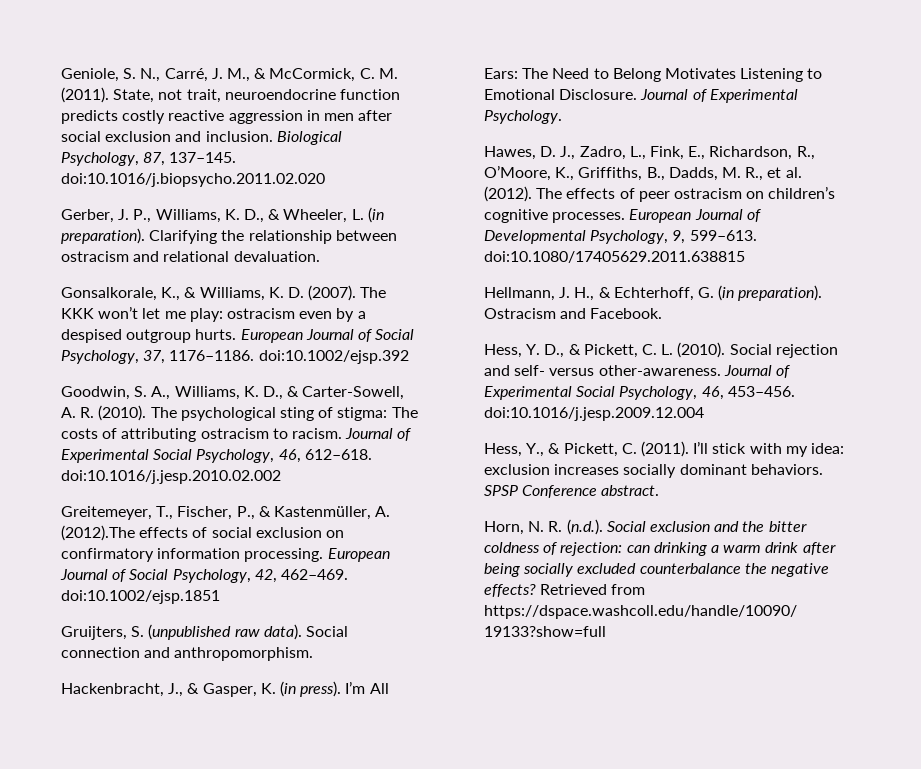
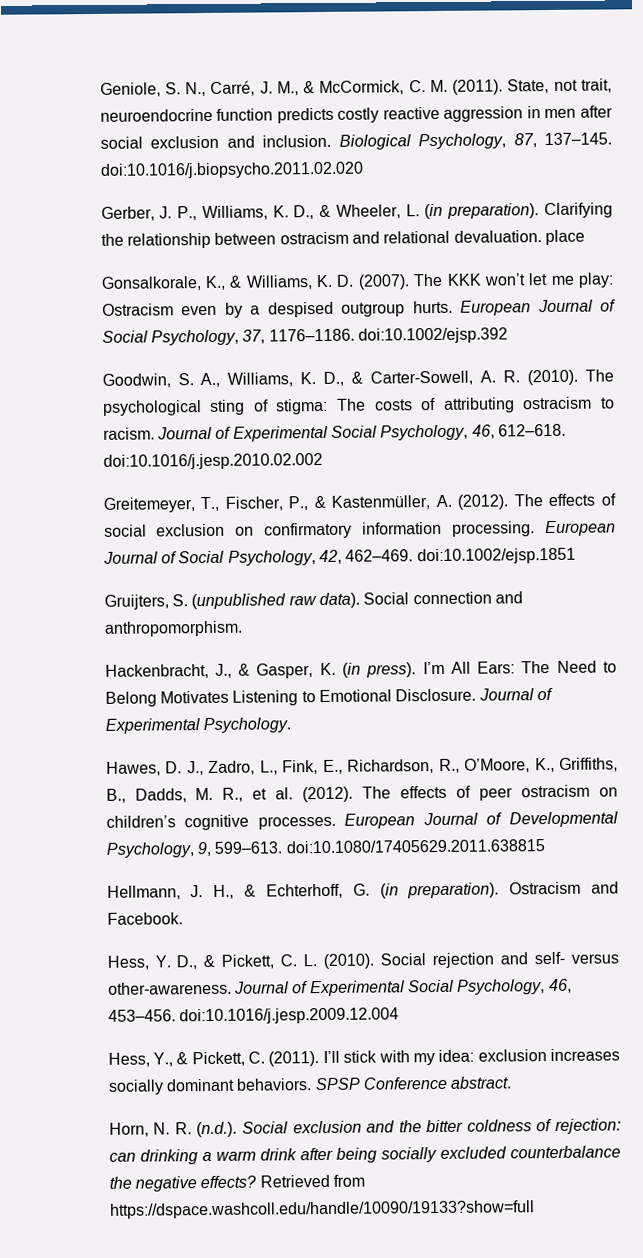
- Clarifying the relationship between ostracism and relational devaluation.
+ Clarifying the relationship between ostracism and relational devaluation. place
- The KKK won’t let me play: ostracism even by a despised outgroup hurts.
+ The KKK won’t let me play: Ostracism even by a despised outgroup hurts.
- Greitemeyer, T., Fischer, P., & Kastenmüller, A. (2012).The effects of social exclusion on confirmatory information processing.
+ Greitemeyer, T., Fischer, P., & Kastenmüller, A. (2012). The effects of social exclusion on confirmatory information processing.

